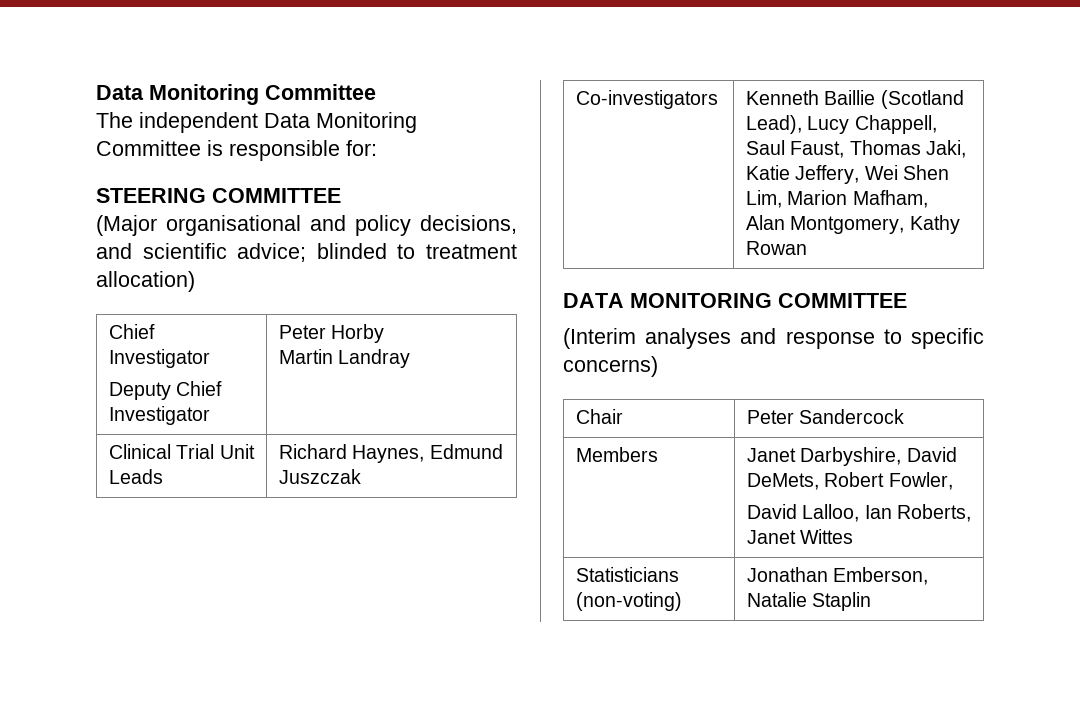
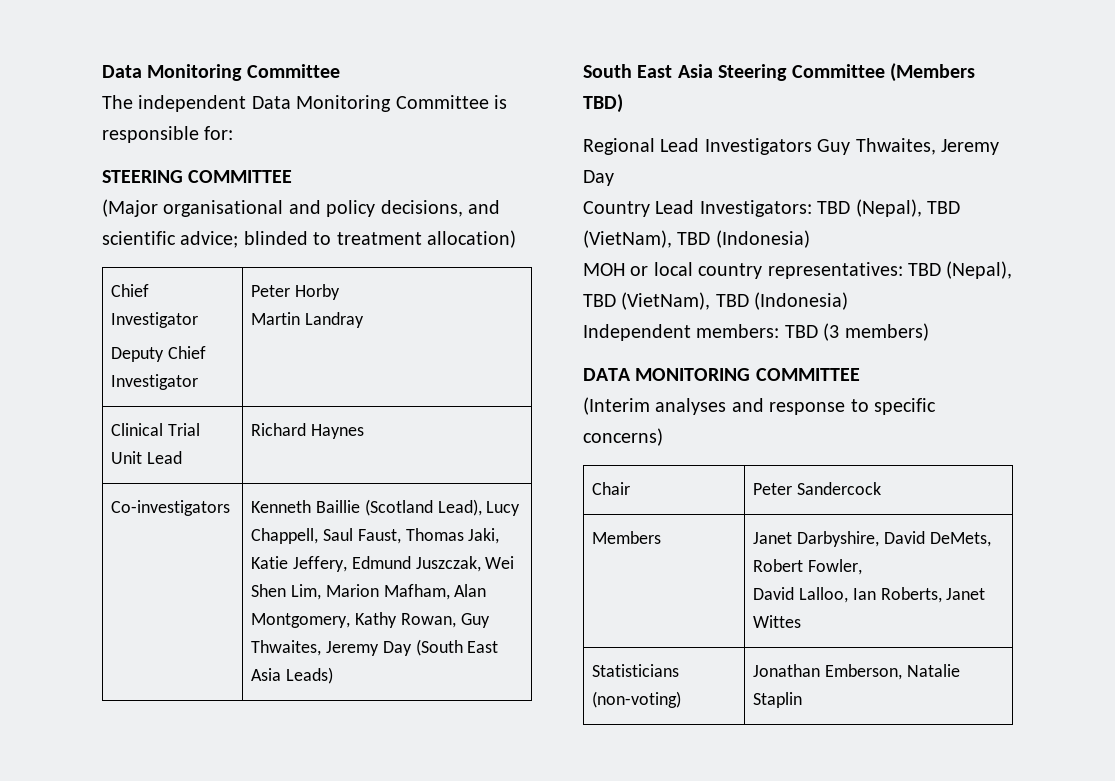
- Clinical Trial Unit Leads | Richard Haynes, Edmund Juszczak
+ Clinical Trial Unit Lead | Richard Haynes
- Co-investigators | Kenneth Baillie (Scotland Lead), Lucy Chappell, Saul Faust, Thomas Jaki, Katie Jeffery, Wei Shen Lim, Marion Mafham, Alan Montgomery, Kathy Rowan
+ Co-investigators | Kenneth Baillie (Scotland Lead), Lucy Chappell, Saul Faust, Thomas Jaki, Katie Jeffery, Edmund Juszczak, Wei Shen Lim, Marion Mafham, Alan Montgomery, Kathy Rowan, Guy Thwaites, Jeremy Day (South East Asia Leads)
+ South East Asia Steering Committee (Members TBD)
+ Regional Lead Investigators Guy Thwaites, Jeremy Day
+ Country Lead Investigators: TBD (Nepal), TBD (VietNam), TBD (Indonesia)
+ MOH or local country representatives: TBD (Nepal), TBD (VietNam), TBD (Indonesia)
+ Independent members: TBD (3 members)

